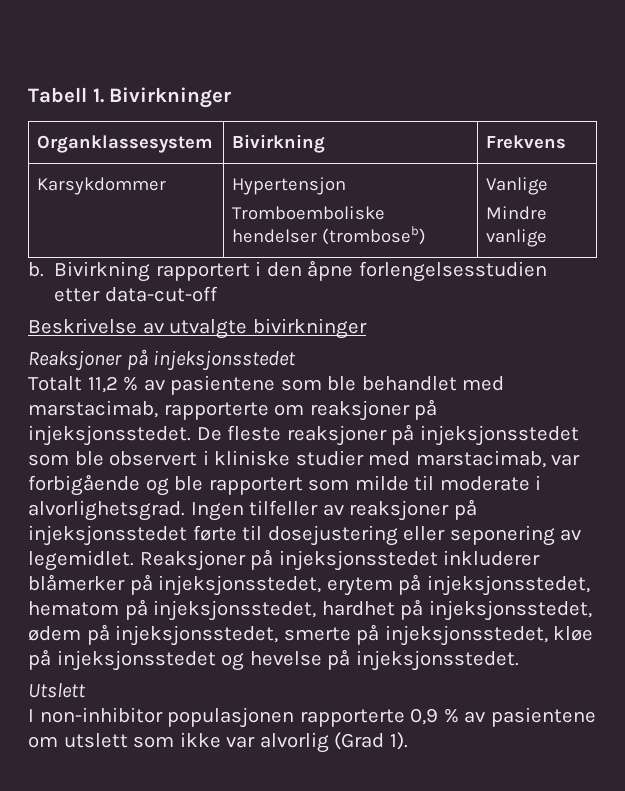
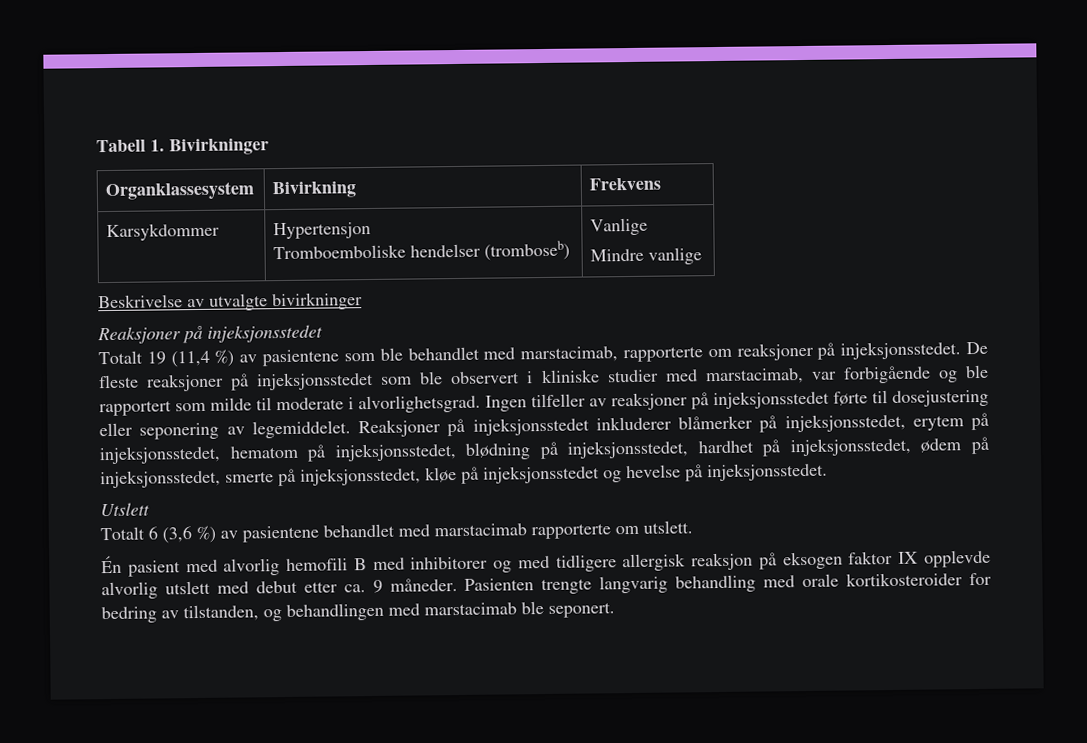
- b. Bivirkning rapportert i den åpne forlengelsesstudien etter data-cut-off
- Totalt 11,2 % av pasientene som ble behandlet med marstacimab, rapporterte om reaksjoner på injeksjonsstedet.
+ Totalt 19 (11,4 %) av pasientene som ble behandlet med marstacimab, rapporterte om reaksjoner på injeksjonsstedet.
- Ingen tilfeller av reaksjoner på injeksjonsstedet førte til dosejustering eller seponering av legemidlet.
+ Ingen tilfeller av reaksjoner på injeksjonsstedet førte til dosejustering eller seponering av legemiddelet.
- Reaksjoner på injeksjonsstedet inkluderer blåmerker på injeksjonsstedet, erytem på injeksjonsstedet, hematom på injeksjonsstedet, hardhet på injeksjonsstedet, ødem på injeksjonsstedet, smerte på injeksjonsstedet, kløe på injeksjonsstedet og hevelse på injeksjonsstedet.
+ Reaksjoner på injeksjonsstedet inkluderer blåmerker på injeksjonsstedet, erytem på injeksjonsstedet, hematom på injeksjonsstedet, blødning på injeksjonsstedet, hardhet på injeksjonsstedet, ødem på injeksjonsstedet, smerte på injeksjonsstedet, kløe på injeksjonsstedet og hevelse på injeksjonsstedet.
- I non-inhibitor populasjonen rapporterte 0,9 % av pasientene om utslett som ikke var alvorlig (Grad 1).
+ Totalt 6 (3,6 %) av pasientene behandlet med marstacimab rapporterte om utslett.
+ Én pasient med alvorlig hemofili B med inhibitorer og med tidligere allergisk reaksjon på eksogen faktor IX opplevde alvorlig utslett med debut etter ca. 9 måneder. Pasienten trengte langvarig behandling med orale kortikosteroider for bedring av tilstanden, og behandlingen med marstacimab ble seponert.

